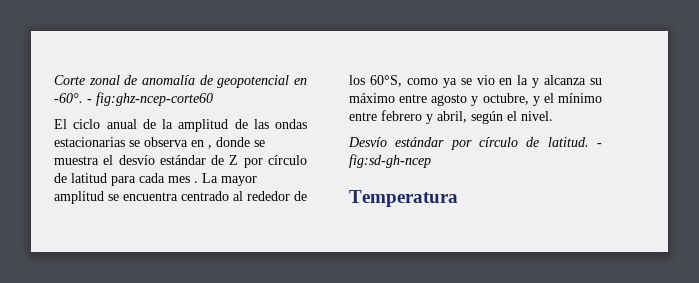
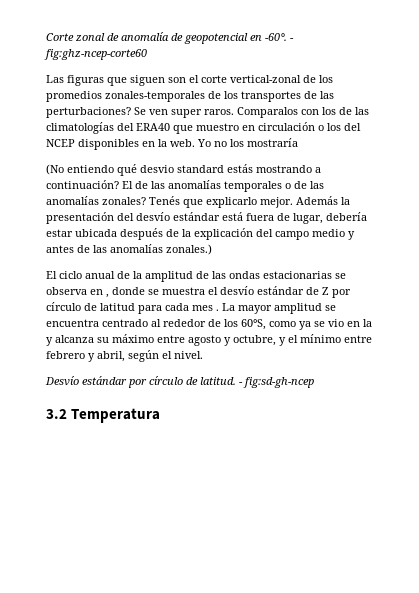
+ Las figuras que siguen son el corte vertical-zonal de los promedios zonales-temporales de los transportes de las perturbaciones? Se ven super raros. Comparalos con los de las climatologías del ERA40 que muestro en circulación o los del NCEP disponibles en la web. Yo no los mostraría
+ (No entiendo qué desvio standard estás mostrando a continuación? El de las anomalías temporales o de las anomalías zonales? Tenés que explicarlo mejor. Además la presentación del desvío estándar está fuera de lugar, debería estar ubicada después de la explicación del campo medio y antes de las anomalías zonales.)
- Temperatura
+ 3.2 Temperatura

